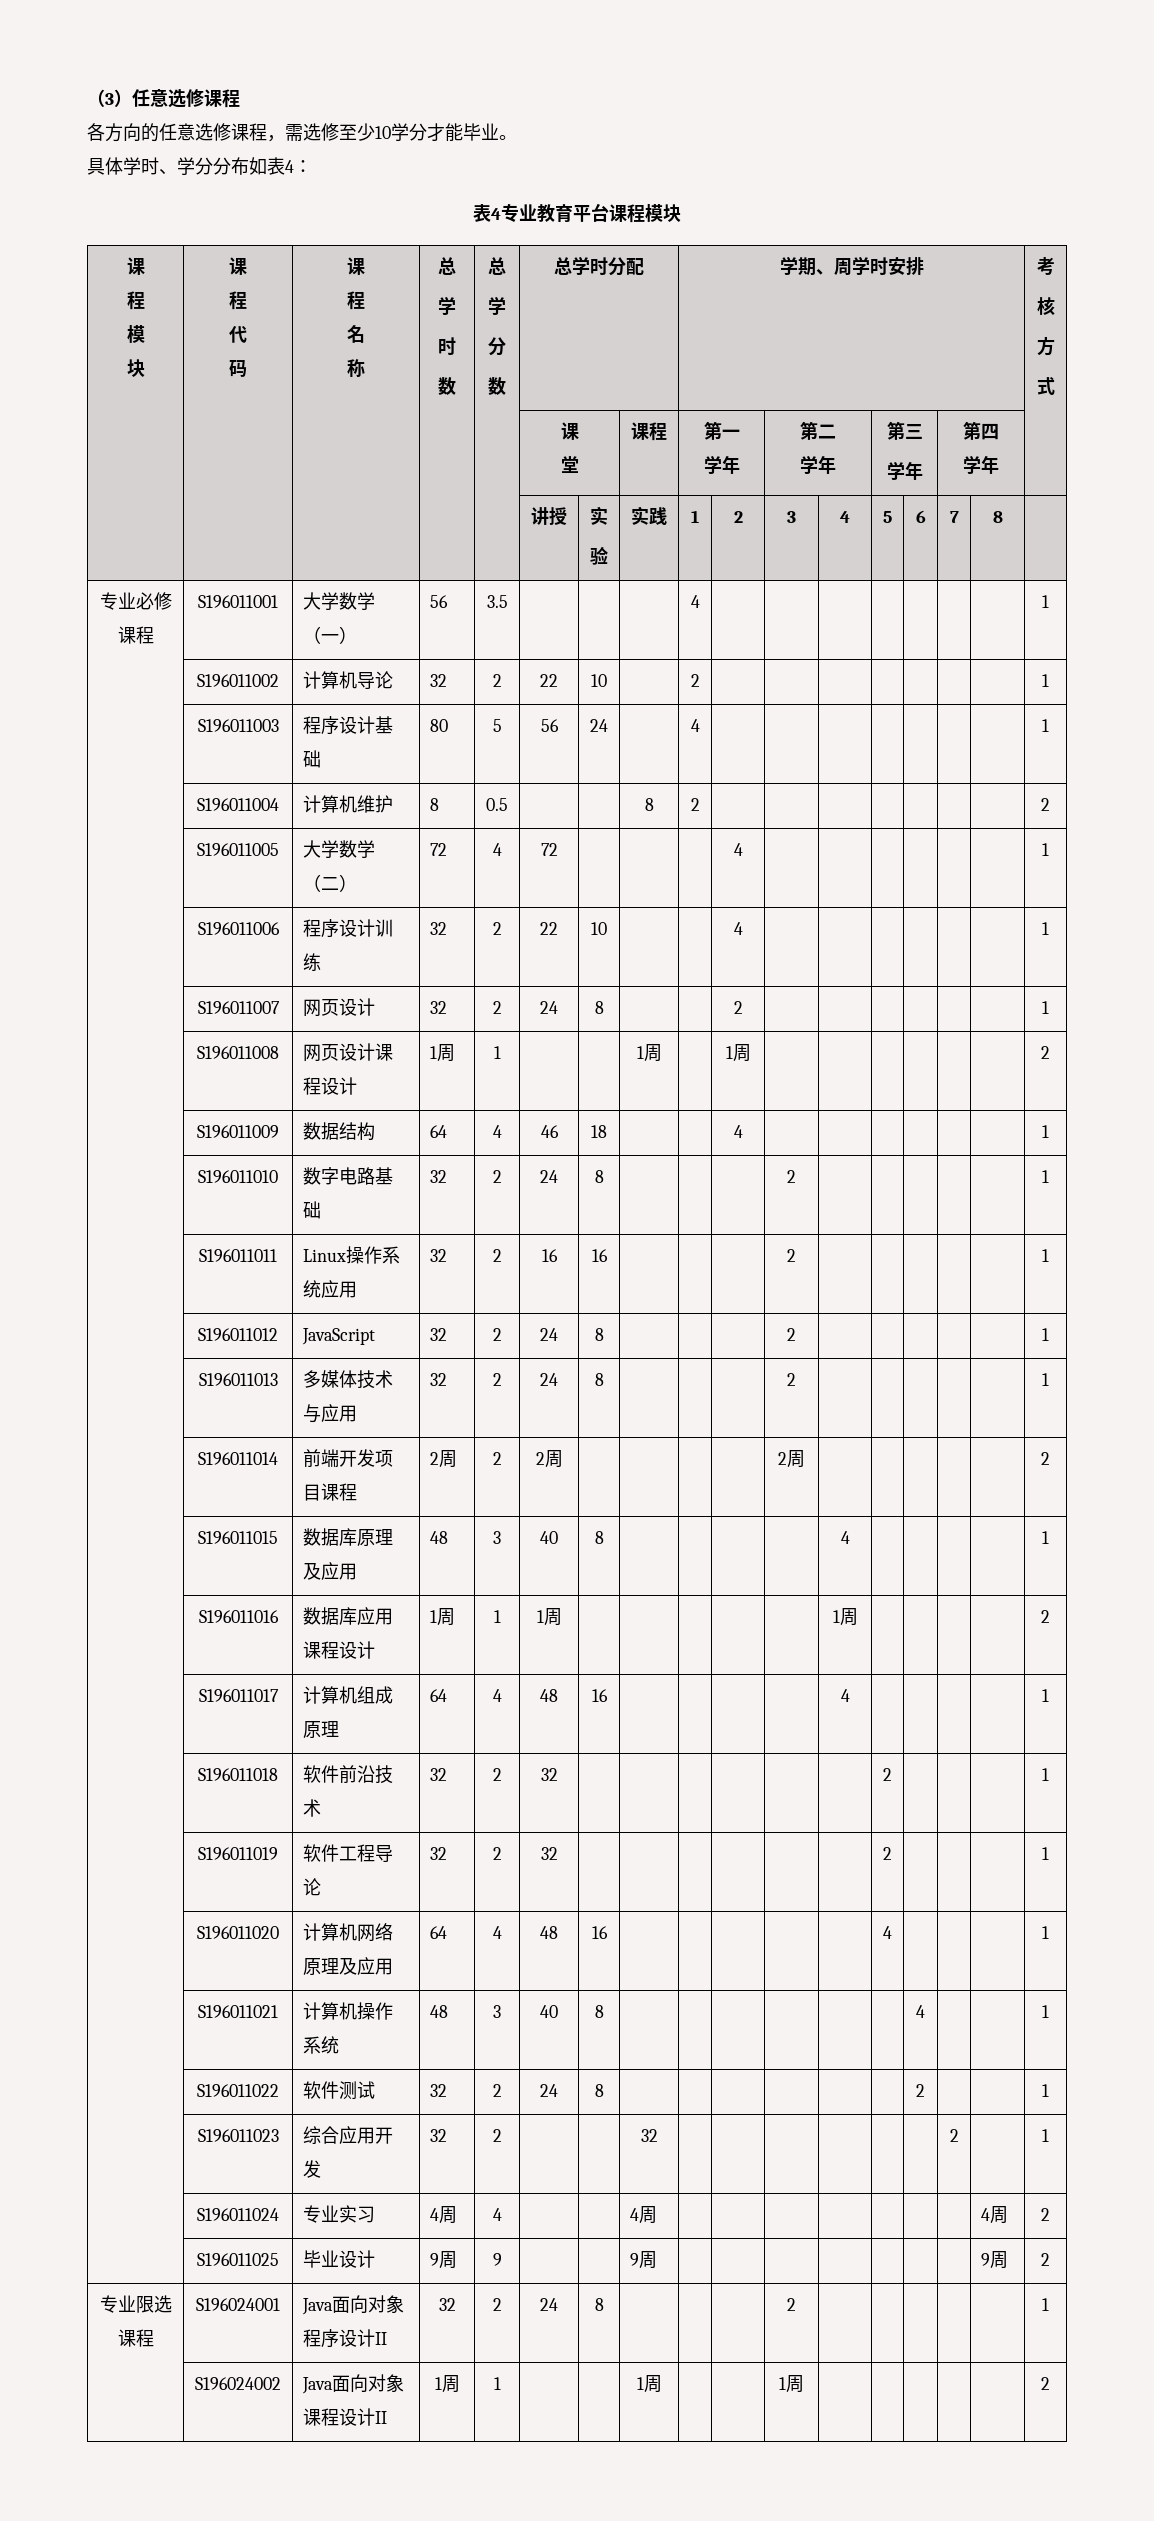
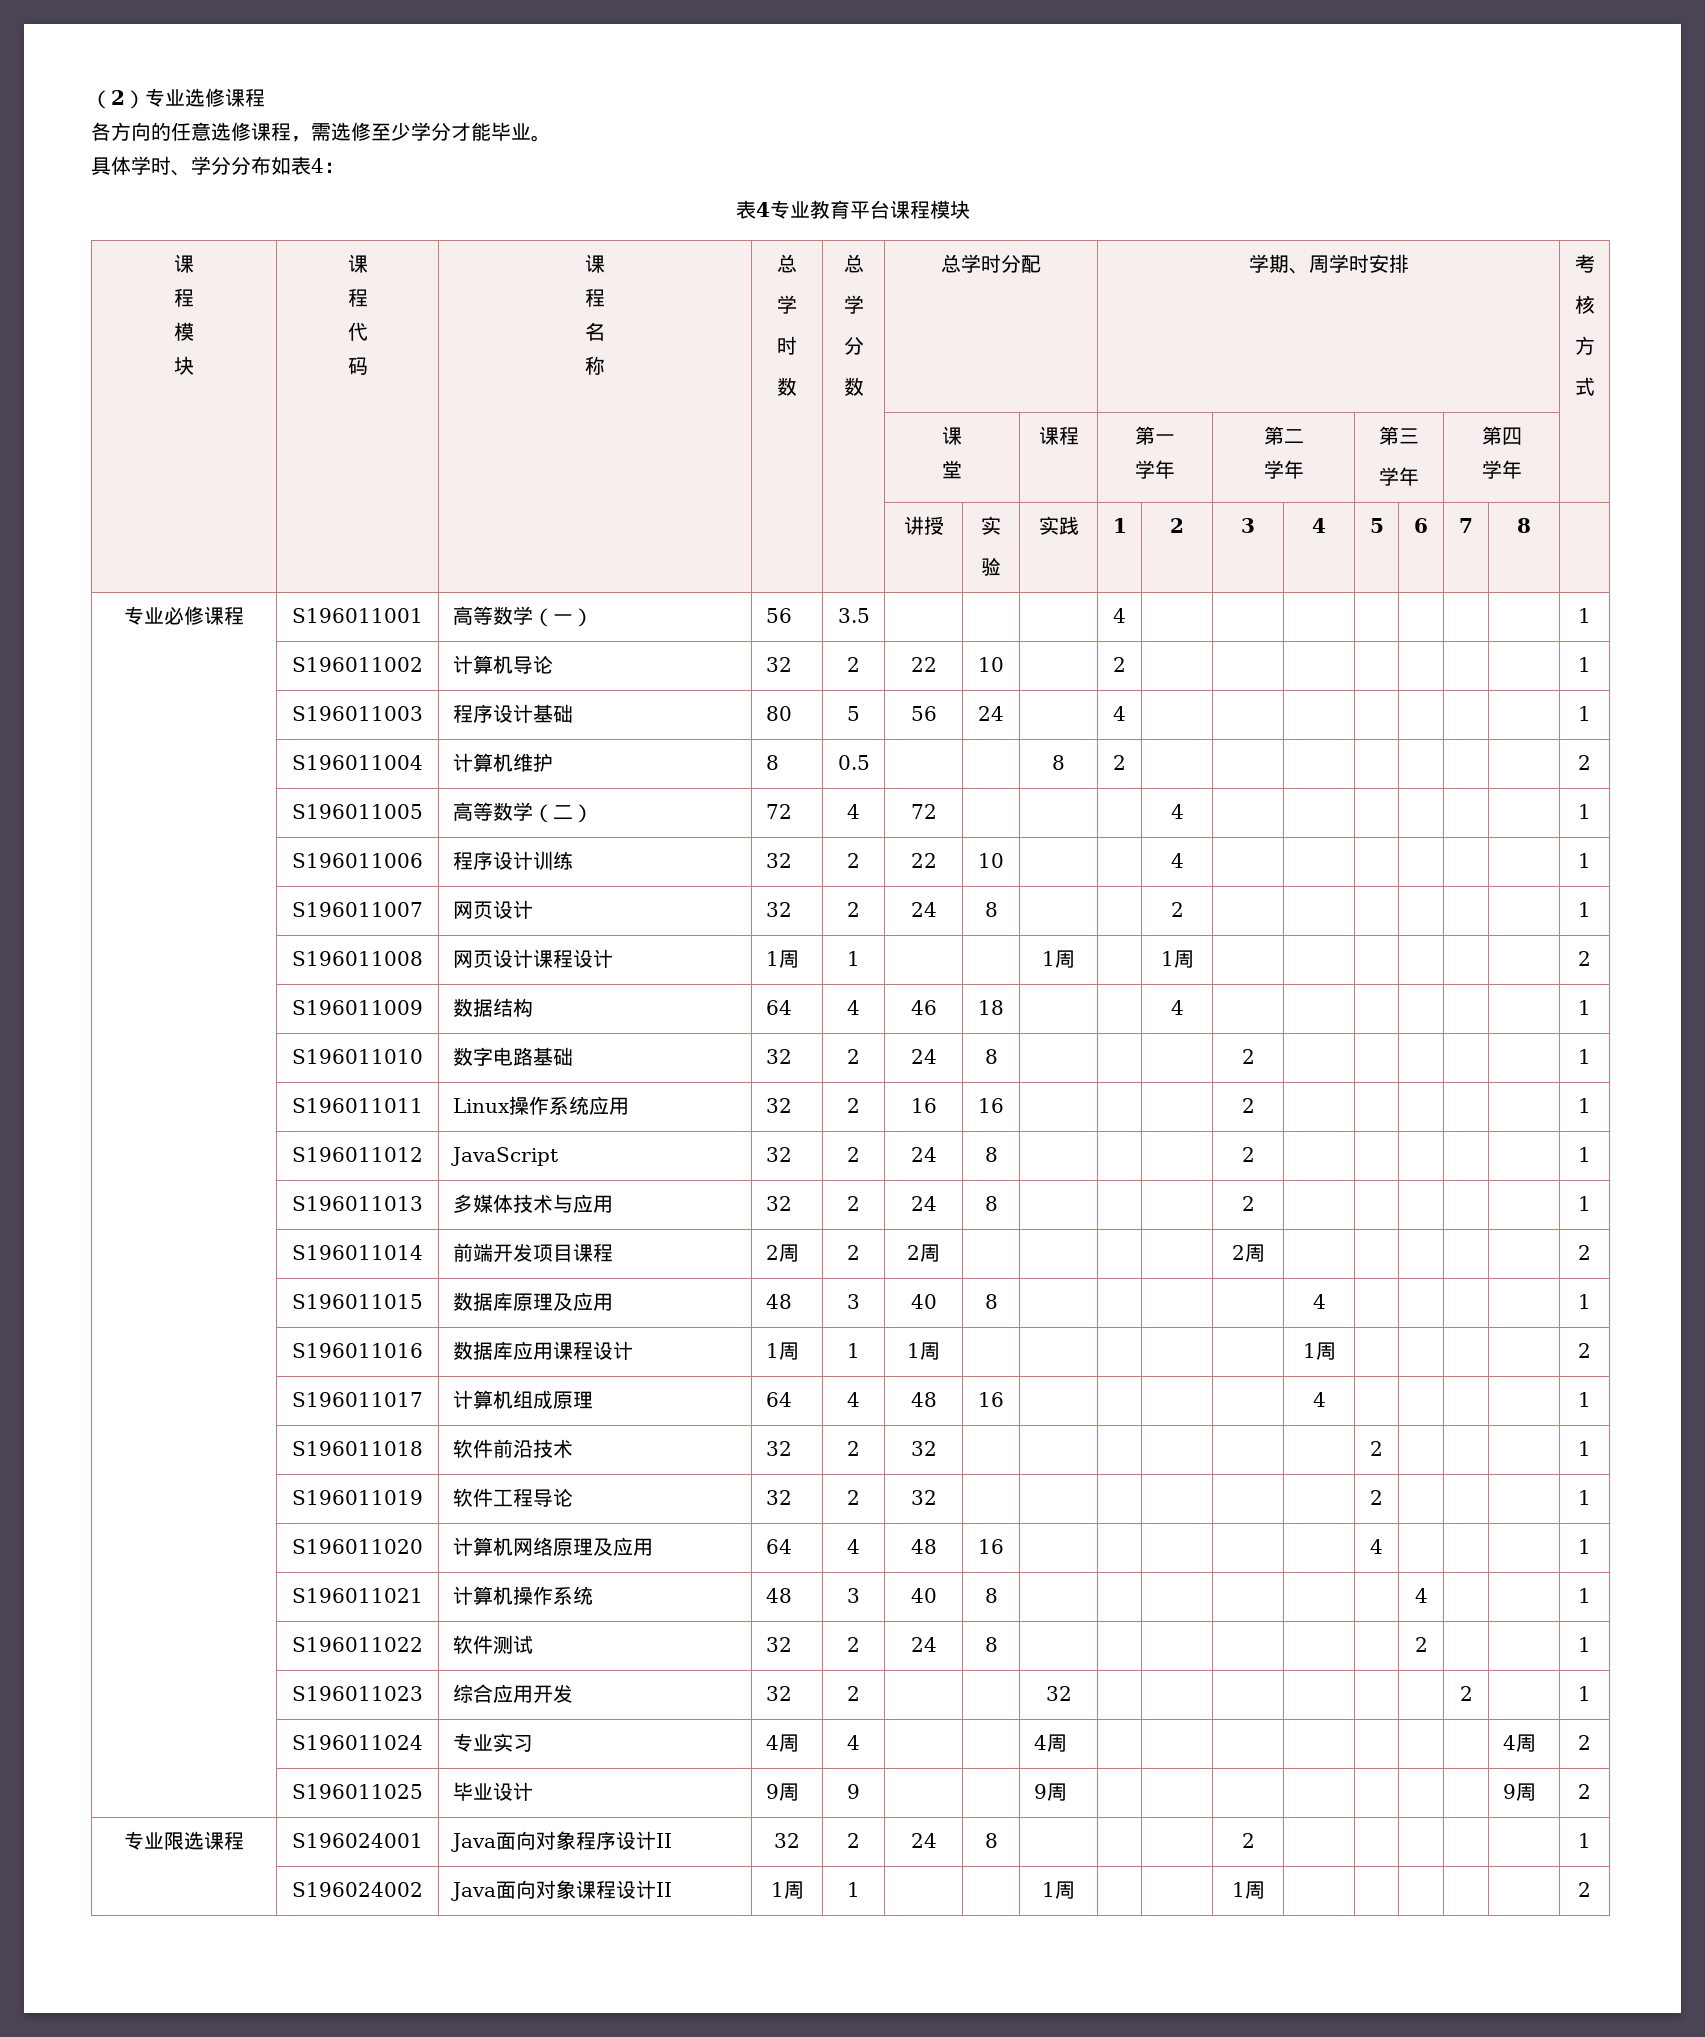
- （3）任意选修课程
+ （2）专业选修课程
- 各方向的任意选修课程，需选修至少10学分才能毕业。
+ 各方向的任意选修课程，需选修至少学分才能毕业。
- 专业必修课程 | S196011001 | 大学数学（一） | 56 | 3.5 | | | | 4 | | | | | | | | 1
+ 专业必修课程 | S196011001 | 高等数学（一） | 56 | 3.5 | | | | 4 | | | | | | | | 1
- | S196011005 | 大学数学（二） | 72 | 4 | 72 | | | | 4 | | | | | | | 1
+ | S196011005 | 高等数学（二） | 72 | 4 | 72 | | | | 4 | | | | | | | 1

